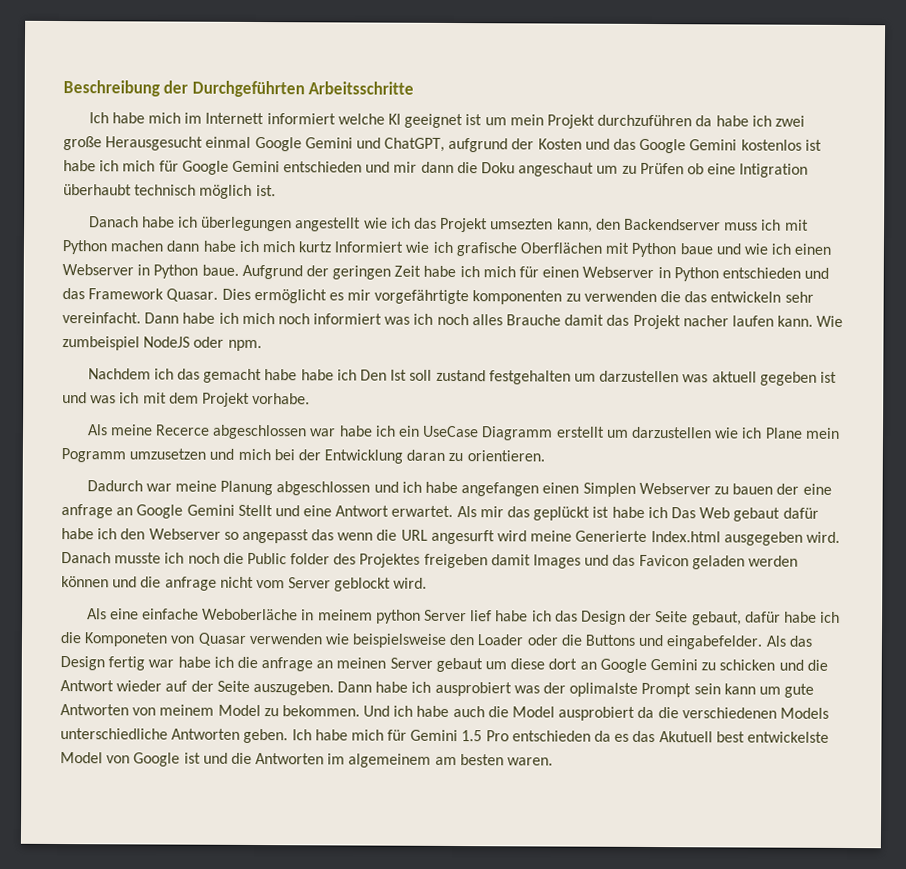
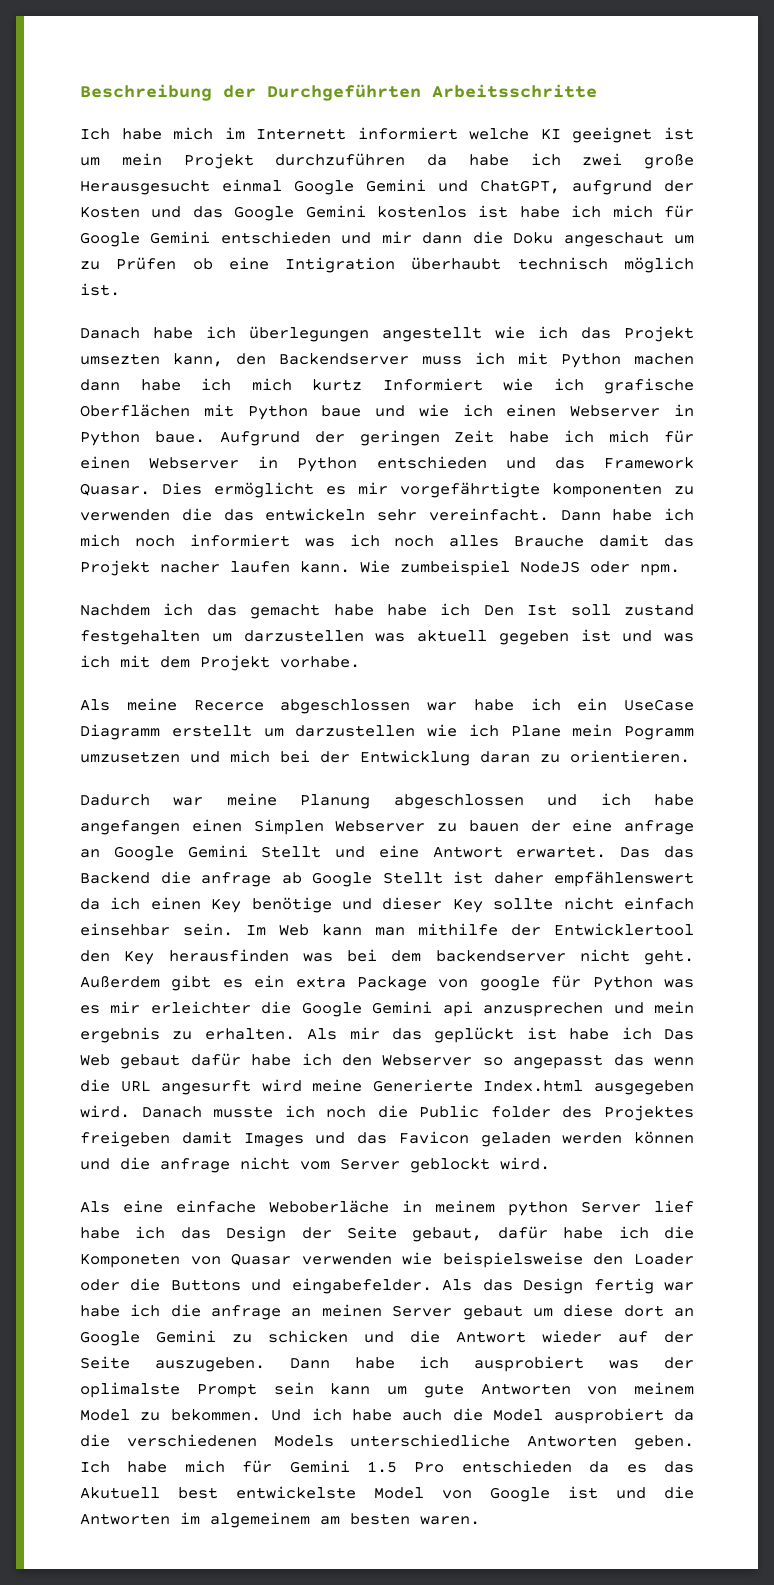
+ Das das Backend die anfrage ab Google Stellt ist daher empfählenswert da ich einen Key benötige und dieser Key sollte nicht einfach einsehbar sein. Im Web kann man mithilfe der Entwicklertool den Key herausfinden was bei dem backendserver nicht geht. Außerdem gibt es ein extra Package von google für Python was es mir erleichter die Google Gemini api anzusprechen und mein ergebnis zu erhalten.

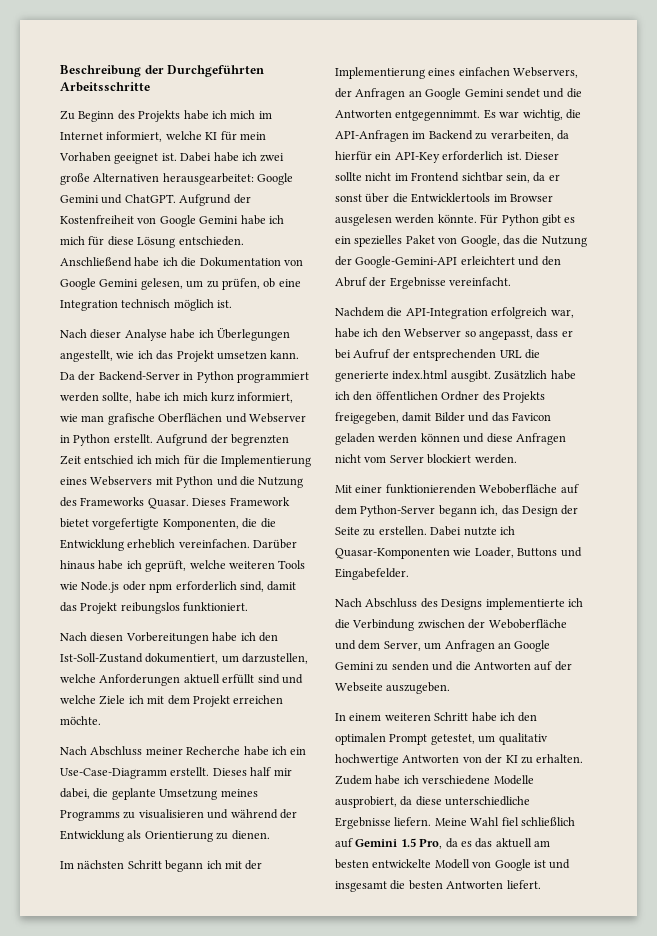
- Ich habe mich im Internett informiert welche KI geeignet ist um mein Projekt durchzuführen da habe ich zwei große Herausgesucht einmal Google Gemini und ChatGPT, aufgrund der Kosten und das Google Gemini kostenlos ist habe ich mich für Google Gemini entschieden und mir dann die Doku angeschaut um zu Prüfen ob eine Intigration überhaubt technisch möglich ist.
+ Zu Beginn des Projekts habe ich mich im Internet informiert, welche KI für mein Vorhaben geeignet ist. Dabei habe ich zwei große Alternativen herausgearbeitet: Google Gemini und ChatGPT. Aufgrund der Kostenfreiheit von Google Gemini habe ich mich für diese Lösung entschieden. Anschließend habe ich die Dokumentation von Google Gemini gelesen, um zu prüfen, ob eine Integration technisch möglich ist.
- Danach habe ich überlegungen angestellt wie ich das Projekt umsezten kann, den Backendserver muss ich mit Python machen dann habe ich mich kurtz Informiert wie ich grafische Oberflächen mit Python baue und wie ich einen Webserver in Python baue. Aufgrund der geringen Zeit habe ich mich für einen Webserver in Python entschieden und das Framework Quasar. Dies ermöglicht es mir vorgefährtigte komponenten zu verwenden die das entwickeln sehr vereinfacht. Dann habe ich mich noch informiert was ich noch alles Brauche damit das Projekt nacher laufen kann. Wie zumbeispiel NodeJS oder npm.
- Nachdem ich das gemacht habe habe ich Den Ist soll zustand festgehalten um darzustellen was aktuell gegeben ist und was ich mit dem Projekt vorhabe.
- Als meine Recerce abgeschlossen war habe ich ein UseCase Diagramm erstellt um darzustellen wie ich Plane mein Pogramm umzusetzen und mich bei der Entwicklung daran zu orientieren.
- Dadurch war meine Planung abgeschlossen und ich habe angefangen einen Simplen Webserver zu bauen der eine anfrage an Google Gemini Stellt und eine Antwort erwartet. Das das Backend die anfrage ab Google Stellt ist daher empfählenswert da ich einen Key benötige und dieser Key sollte nicht einfach einsehbar sein. Im Web kann man mithilfe der Entwicklertool den Key herausfinden was bei dem backendserver nicht geht. Außerdem gibt es ein extra Package von google für Python was es mir erleichter die Google Gemini api anzusprechen und mein ergebnis zu erhalten. Als mir das geplückt ist habe ich Das Web gebaut dafür habe ich den Webserver so angepasst das wenn die URL angesurft wird meine Generierte Index.html ausgegeben wird. Danach musste ich noch die Public folder des Projektes freigeben damit Images und das Favicon geladen werden können und die anfrage nicht vom Server geblockt wird.
- Als eine einfache Weboberläche in meinem python Server lief habe ich das Design der Seite gebaut, dafür habe ich die Komponeten von Quasar verwenden wie beispielsweise den Loader oder die Buttons und eingabefelder. Als das Design fertig war habe ich die anfrage an meinen Server gebaut um diese dort an Google Gemini zu schicken und die Antwort wieder auf der Seite auszugeben. Dann habe ich ausprobiert was der oplimalste Prompt sein kann um gute Antworten von meinem Model zu bekommen. Und ich habe auch die Model ausprobiert da die verschiedenen Models unterschiedliche Antworten geben. Ich habe mich für Gemini 1.5 Pro entschieden da es das Akutuell best entwickelste Model von Google ist und die Antworten im algemeinem am besten waren.
+ Nach dieser Analyse habe ich Überlegungen angestellt, wie ich das Projekt umsetzen kann. Da der Backend-Server in Python programmiert werden sollte, habe ich mich kurz informiert, wie man grafische Oberflächen und Webserver in Python erstellt. Aufgrund der begrenzten Zeit entschied ich mich für die Implementierung eines Webservers mit Python und die Nutzung des Frameworks Quasar. Dieses Framework bietet vorgefertigte Komponenten, die die Entwicklung erheblich vereinfachen. Darüber hinaus habe ich geprüft, welche weiteren Tools wie Node.js oder npm erforderlich sind, damit das Projekt reibungslos funktioniert.
+ Nach diesen Vorbereitungen habe ich den Ist-Soll-Zustand dokumentiert, um darzustellen, welche Anforderungen aktuell erfüllt sind und welche Ziele ich mit dem Projekt erreichen möchte.
+ Nach Abschluss meiner Recherche habe ich ein Use-Case-Diagramm erstellt. Dieses half mir dabei, die geplante Umsetzung meines Programms zu visualisieren und während der Entwicklung als Orientierung zu dienen.
+ Im nächsten Schritt begann ich mit der Implementierung eines einfachen Webservers, der Anfragen an Google Gemini sendet und die Antworten entgegennimmt. Es war wichtig, die API-Anfragen im Backend zu verarbeiten, da hierfür ein API-Key erforderlich ist. Dieser sollte nicht im Frontend sichtbar sein, da er sonst über die Entwicklertools im Browser ausgelesen werden könnte. Für Python gibt es ein spezielles Paket von Google, das die Nutzung der Google-Gemini-API erleichtert und den Abruf der Ergebnisse vereinfacht.
+ Nachdem die API-Integration erfolgreich war, habe ich den Webserver so angepasst, dass er bei Aufruf der entsprechenden URL die generierte index.html ausgibt. Zusätzlich habe ich den öffentlichen Ordner des Projekts freigegeben, damit Bilder und das Favicon geladen werden können und diese Anfragen nicht vom Server blockiert werden.
+ Mit einer funktionierenden Weboberfläche auf dem Python-Server begann ich, das Design der Seite zu erstellen. Dabei nutzte ich Quasar-Komponenten wie Loader, Buttons und Eingabefelder.
+ Nach Abschluss des Designs implementierte ich die Verbindung zwischen der Weboberfläche und dem Server, um Anfragen an Google Gemini zu senden und die Antworten auf der Webseite auszugeben.
+ In einem weiteren Schritt habe ich den optimalen Prompt getestet, um qualitativ hochwertige Antworten von der KI zu erhalten. Zudem habe ich verschiedene Modelle ausprobiert, da diese unterschiedliche Ergebnisse liefern. Meine Wahl fiel schließlich auf Gemini 1.5 Pro, da es das aktuell am besten entwickelte Modell von Google ist und insgesamt die besten Antworten liefert.

